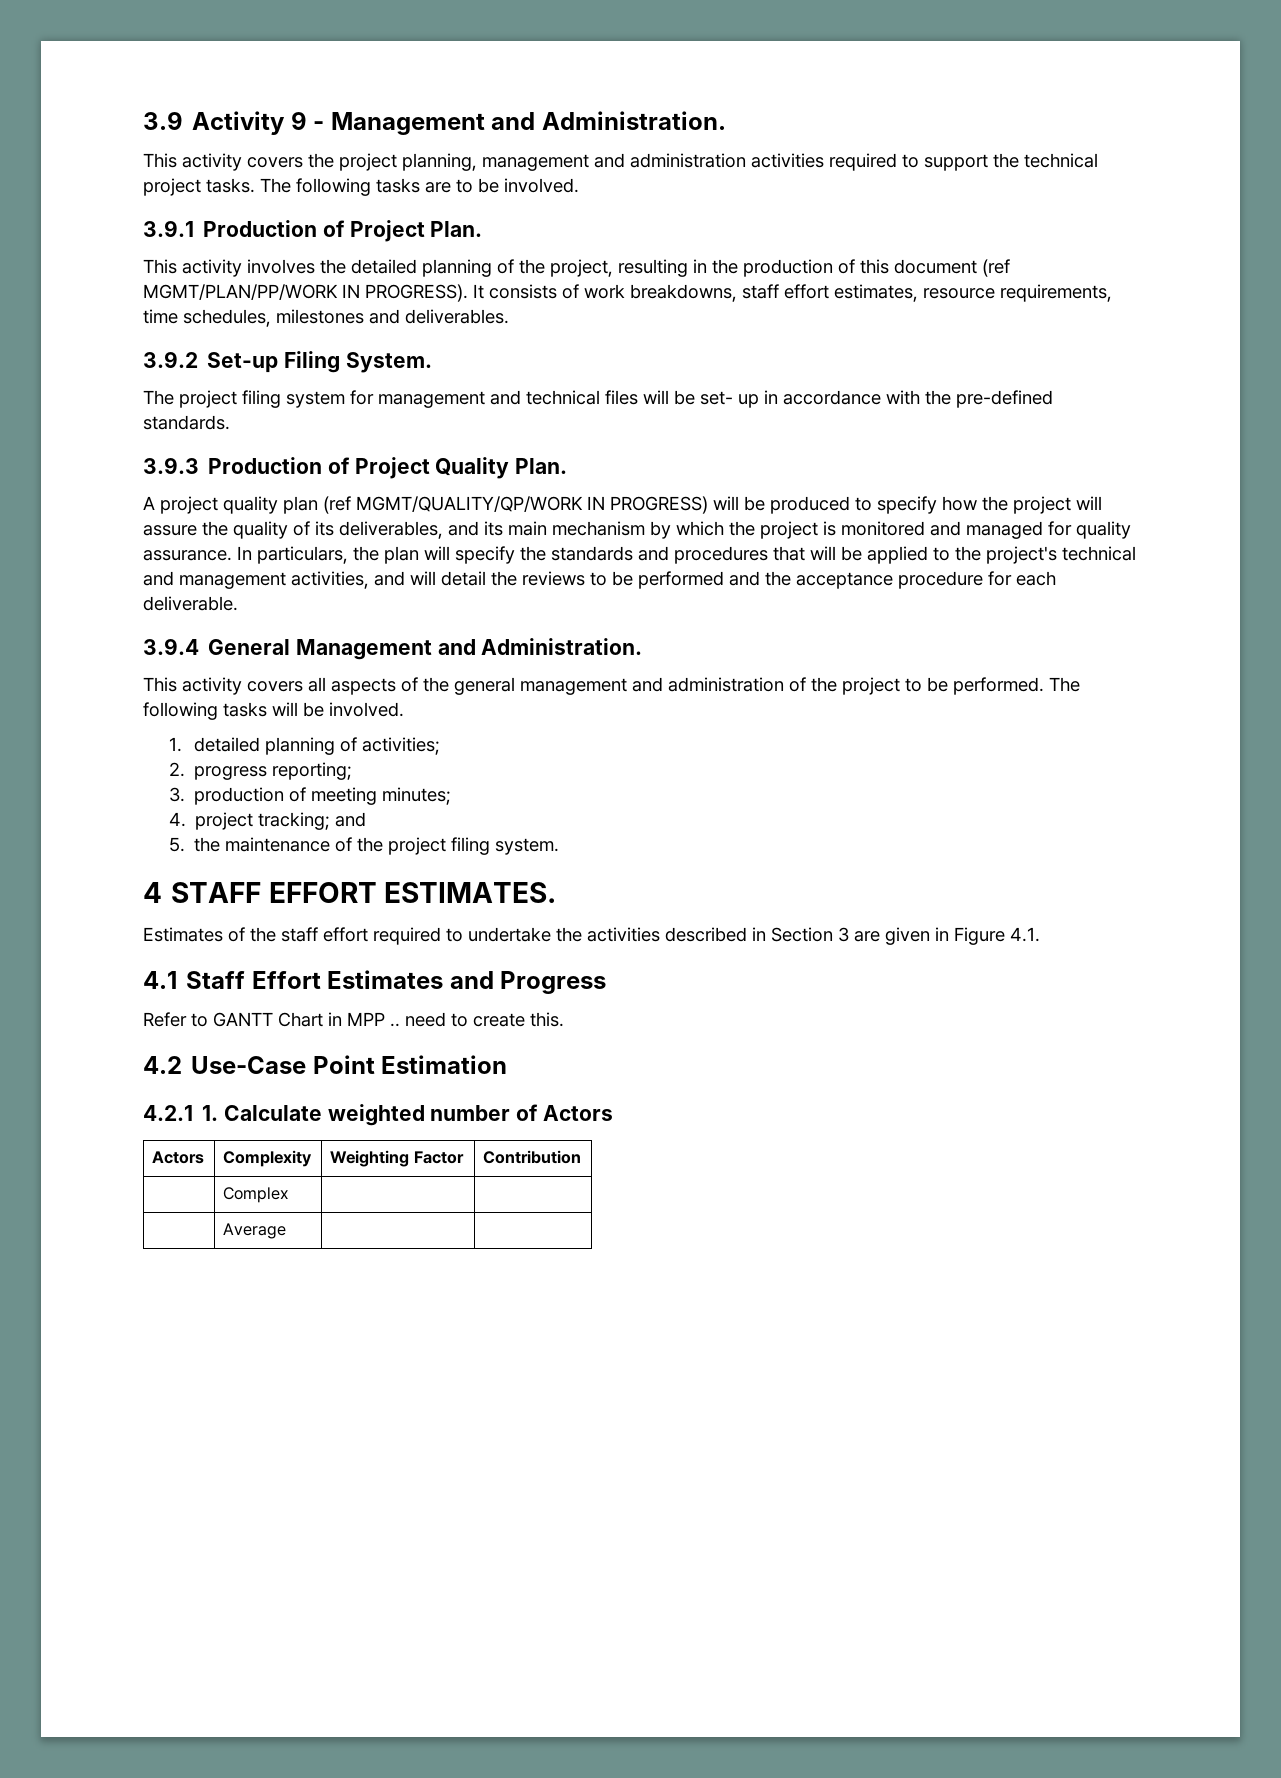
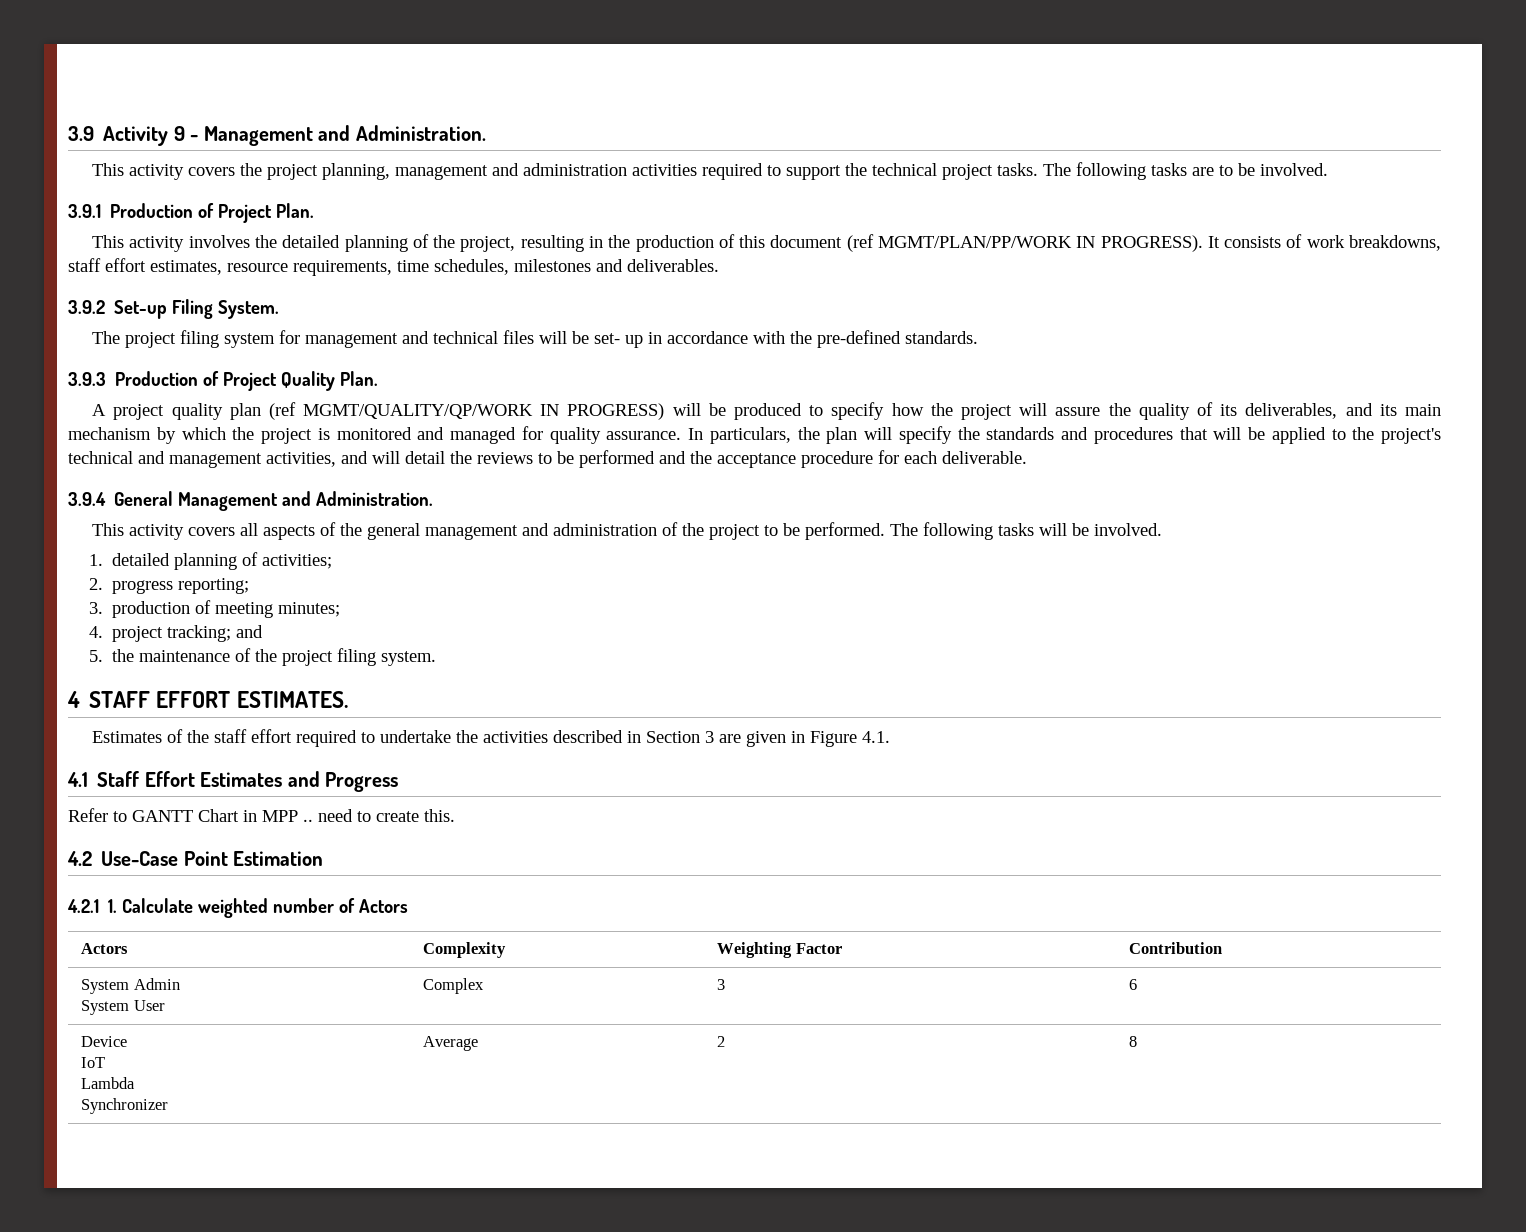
- | Complex | |
- | Average | |
+ System Admin
+ System User | Complex | 3 | 6
+ Device
+ IoT
+ Lambda
+ Synchronizer | Average | 2 | 8

